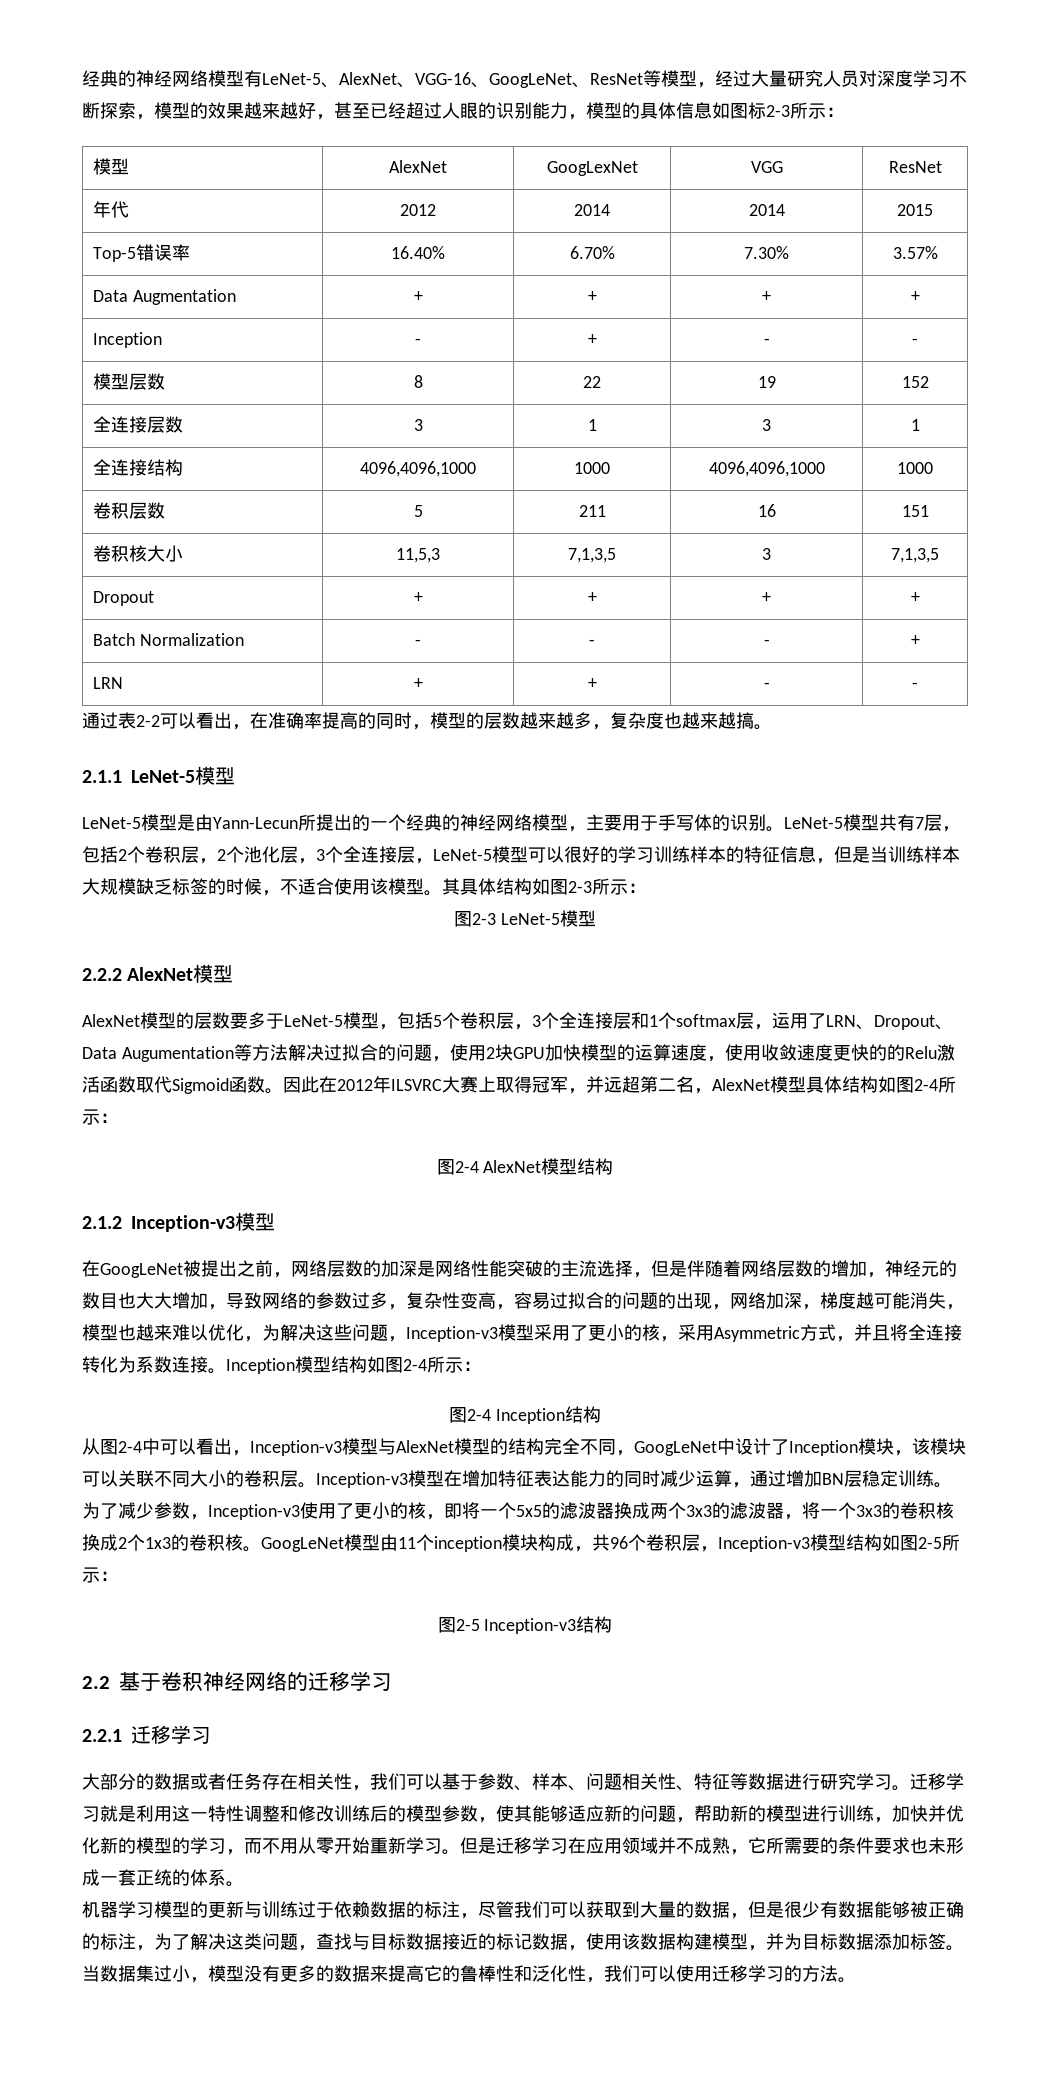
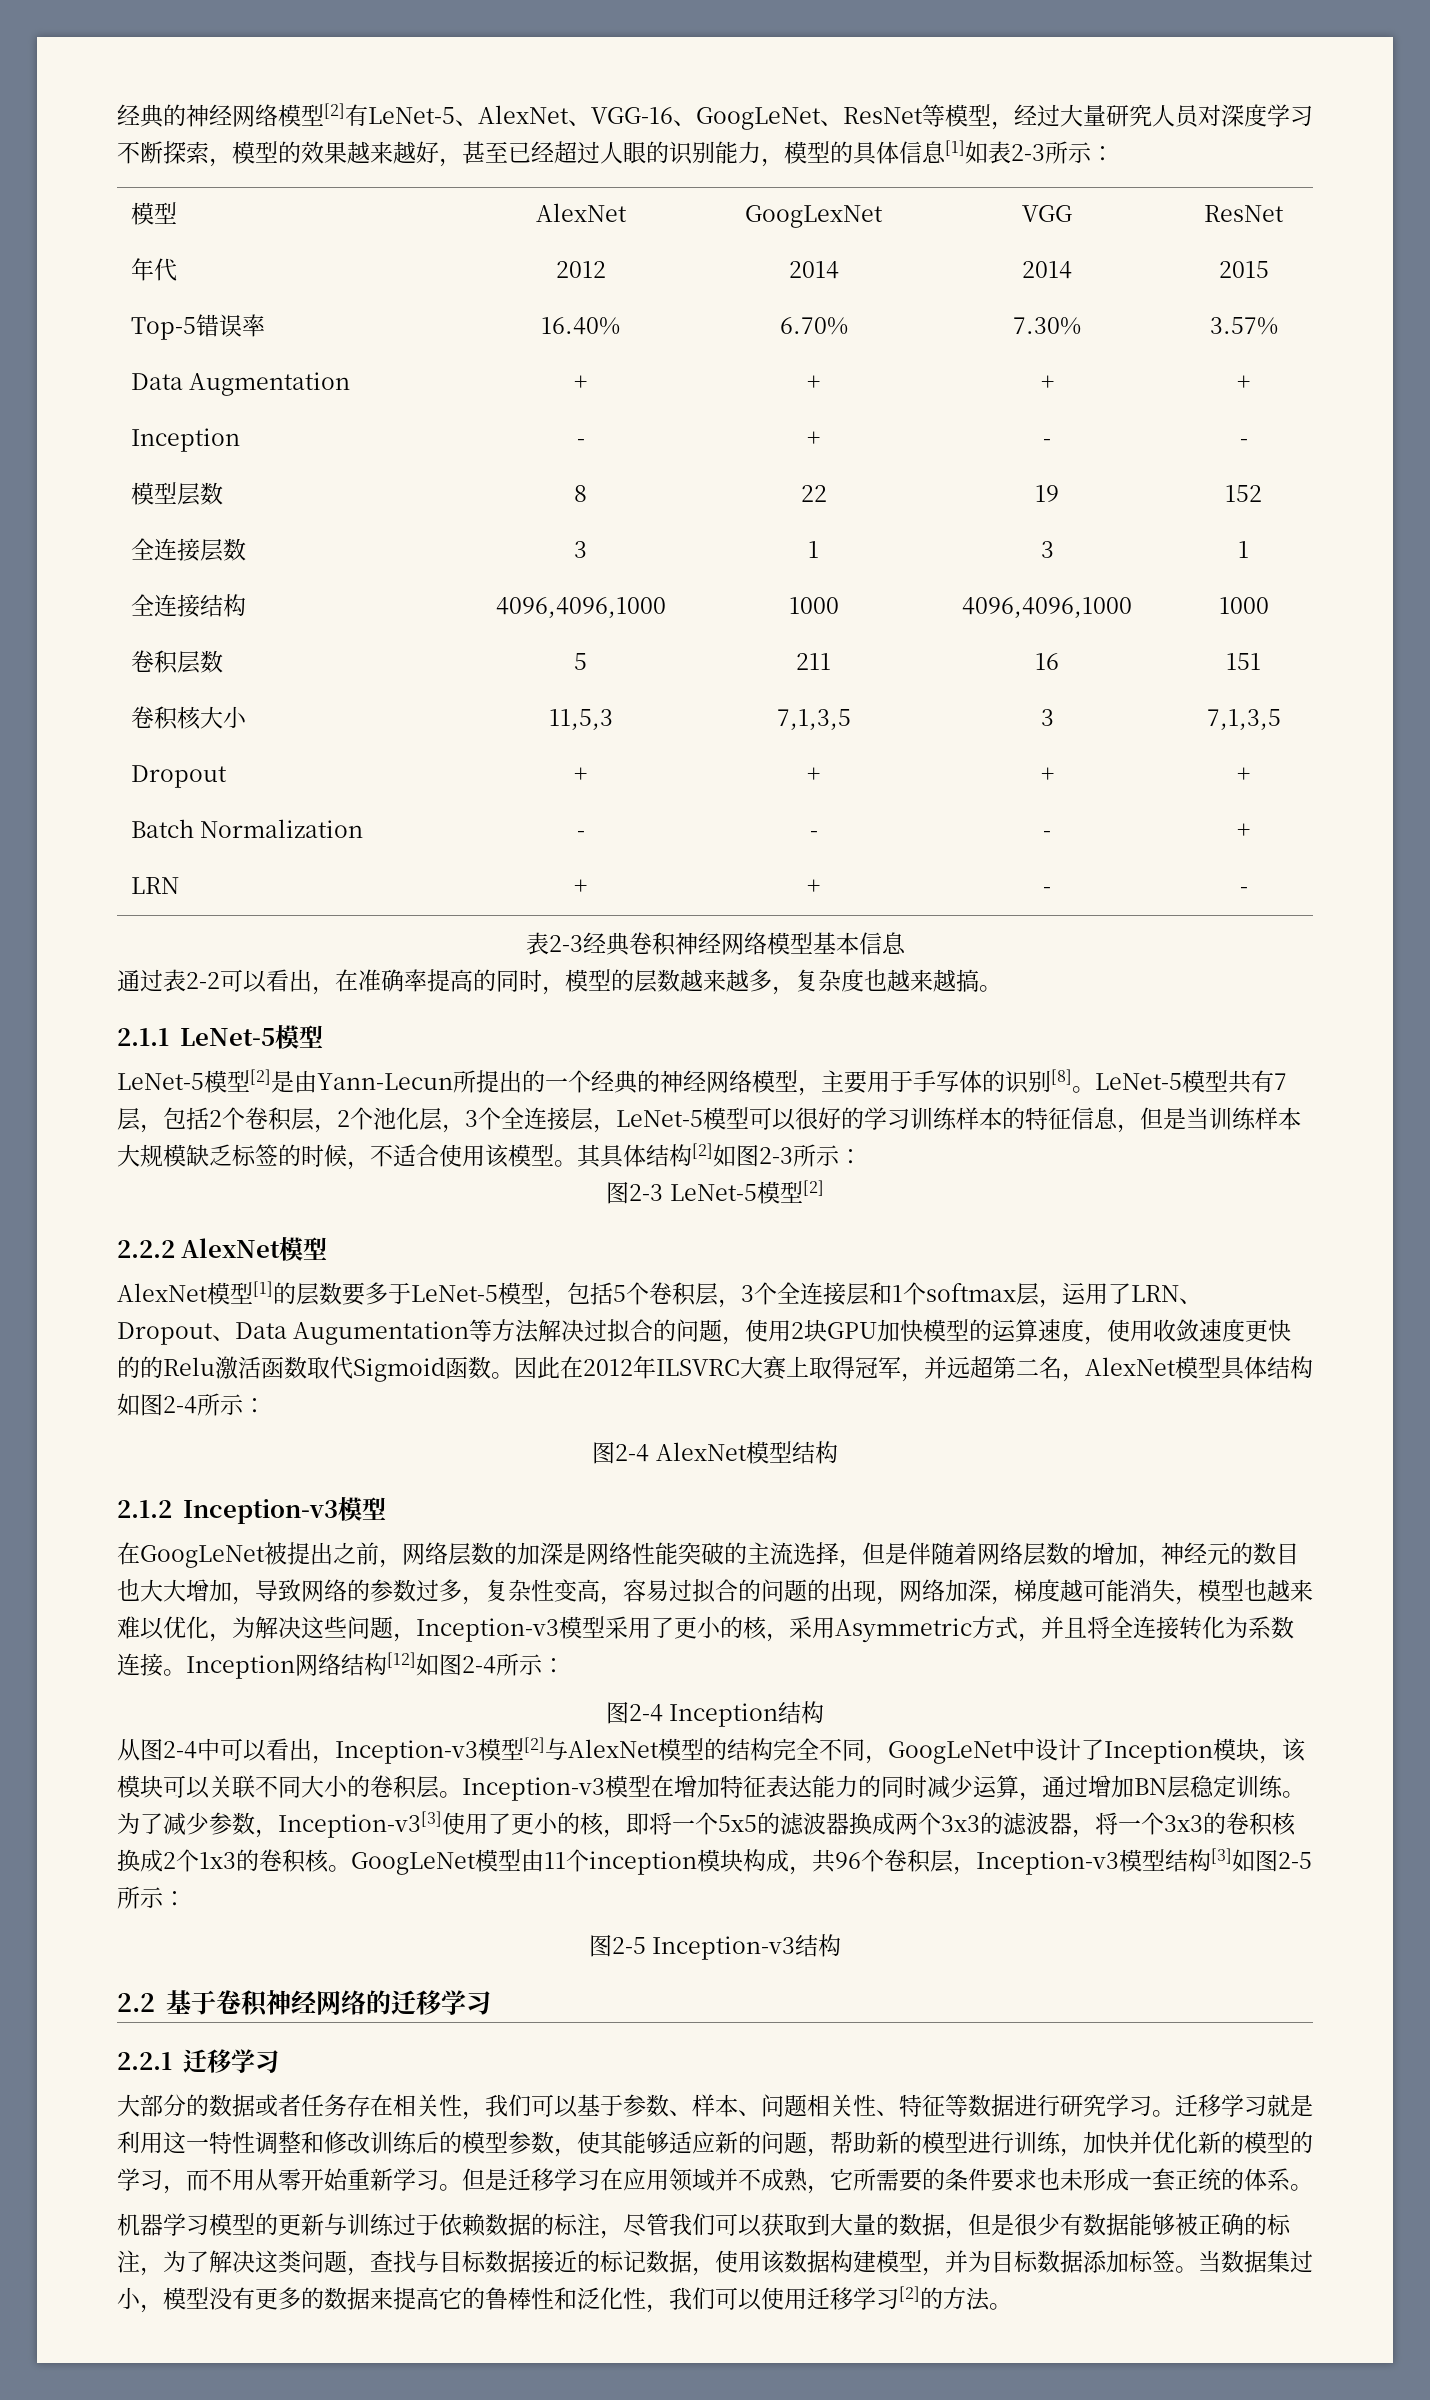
- 经典的神经网络模型有LeNet-5、AlexNet、VGG-16、GoogLeNet、ResNet等模型，经过大量研究人员对深度学习不断探索，模型的效果越来越好，甚至已经超过人眼的识别能力，模型的具体信息如图标2-3所示：
+ 经典的神经网络模型[2]有LeNet-5、AlexNet、VGG-16、GoogLeNet、ResNet等模型，经过大量研究人员对深度学习不断探索，模型的效果越来越好，甚至已经超过人眼的识别能力，模型的具体信息[1]如表2-3所示：
+ 表2-3经典卷积神经网络模型基本信息
- LeNet-5模型是由Yann-Lecun所提出的一个经典的神经网络模型，主要用于手写体的识别。
+ LeNet-5模型[2]是由Yann-Lecun所提出的一个经典的神经网络模型，主要用于手写体的识别[8]。
- 其具体结构如图2-3所示：
+ 其具体结构[2]如图2-3所示：
- 图2-3 LeNet-5模型
+ 图2-3 LeNet-5模型[2]
- AlexNet模型的层数要多于LeNet-5模型，包括5个卷积层，3个全连接层和1个softmax层，运用了LRN、Dropout、Data Augumentation等方法解决过拟合的问题，使用2块GPU加快模型的运算速度，使用收敛速度更快的的Relu激活函数取代Sigmoid函数。
+ AlexNet模型[1]的层数要多于LeNet-5模型，包括5个卷积层，3个全连接层和1个softmax层，运用了LRN、Dropout、Data Augumentation等方法解决过拟合的问题，使用2块GPU加快模型的运算速度，使用收敛速度更快的的Relu激活函数取代Sigmoid函数。
- Inception模型结构如图2-4所示：
+ Inception网络结构[12]如图2-4所示：
- 从图2-4中可以看出，Inception-v3模型与AlexNet模型的结构完全不同，GoogLeNet中设计了Inception模块，该模块可以关联不同大小的卷积层。
+ 从图2-4中可以看出，Inception-v3模型[2]与AlexNet模型的结构完全不同，GoogLeNet中设计了Inception模块，该模块可以关联不同大小的卷积层。
- 为了减少参数，Inception-v3使用了更小的核，即将一个5x5的滤波器换成两个3x3的滤波器，将一个3x3的卷积核换成2个1x3的卷积核。
+ 为了减少参数，Inception-v3[3]使用了更小的核，即将一个5x5的滤波器换成两个3x3的滤波器，将一个3x3的卷积核换成2个1x3的卷积核。
- GoogLeNet模型由11个inception模块构成，共96个卷积层，Inception-v3模型结构如图2-5所示：
+ GoogLeNet模型由11个inception模块构成，共96个卷积层，Inception-v3模型结构[3]如图2-5所示：
- 当数据集过小，模型没有更多的数据来提高它的鲁棒性和泛化性，我们可以使用迁移学习的方法。
+ 当数据集过小，模型没有更多的数据来提高它的鲁棒性和泛化性，我们可以使用迁移学习[2]的方法。

